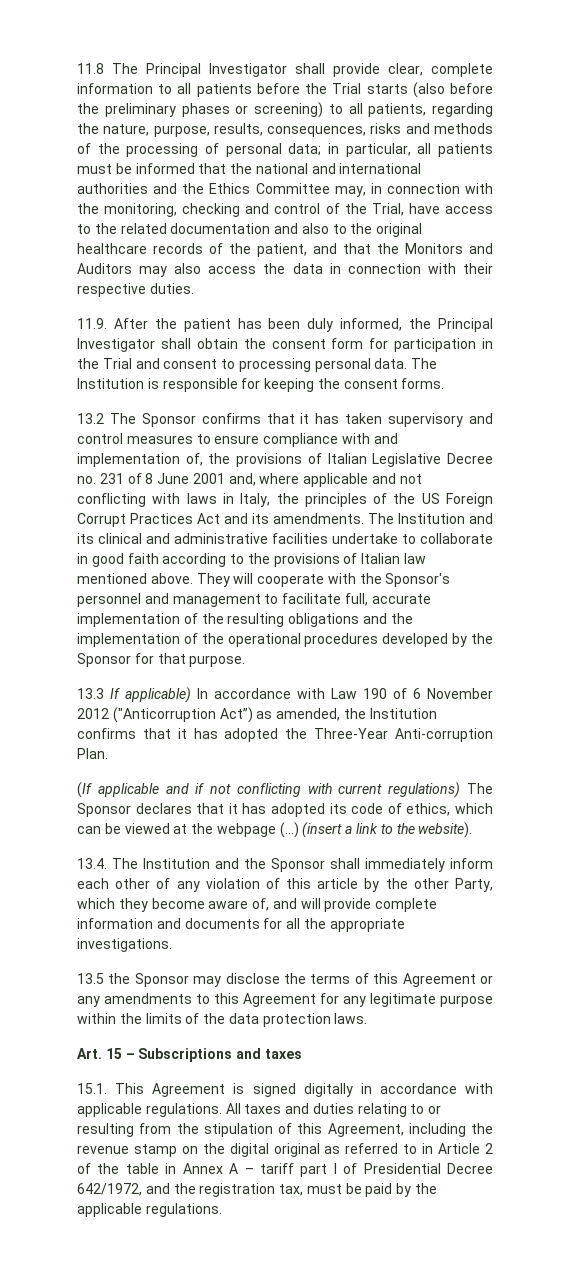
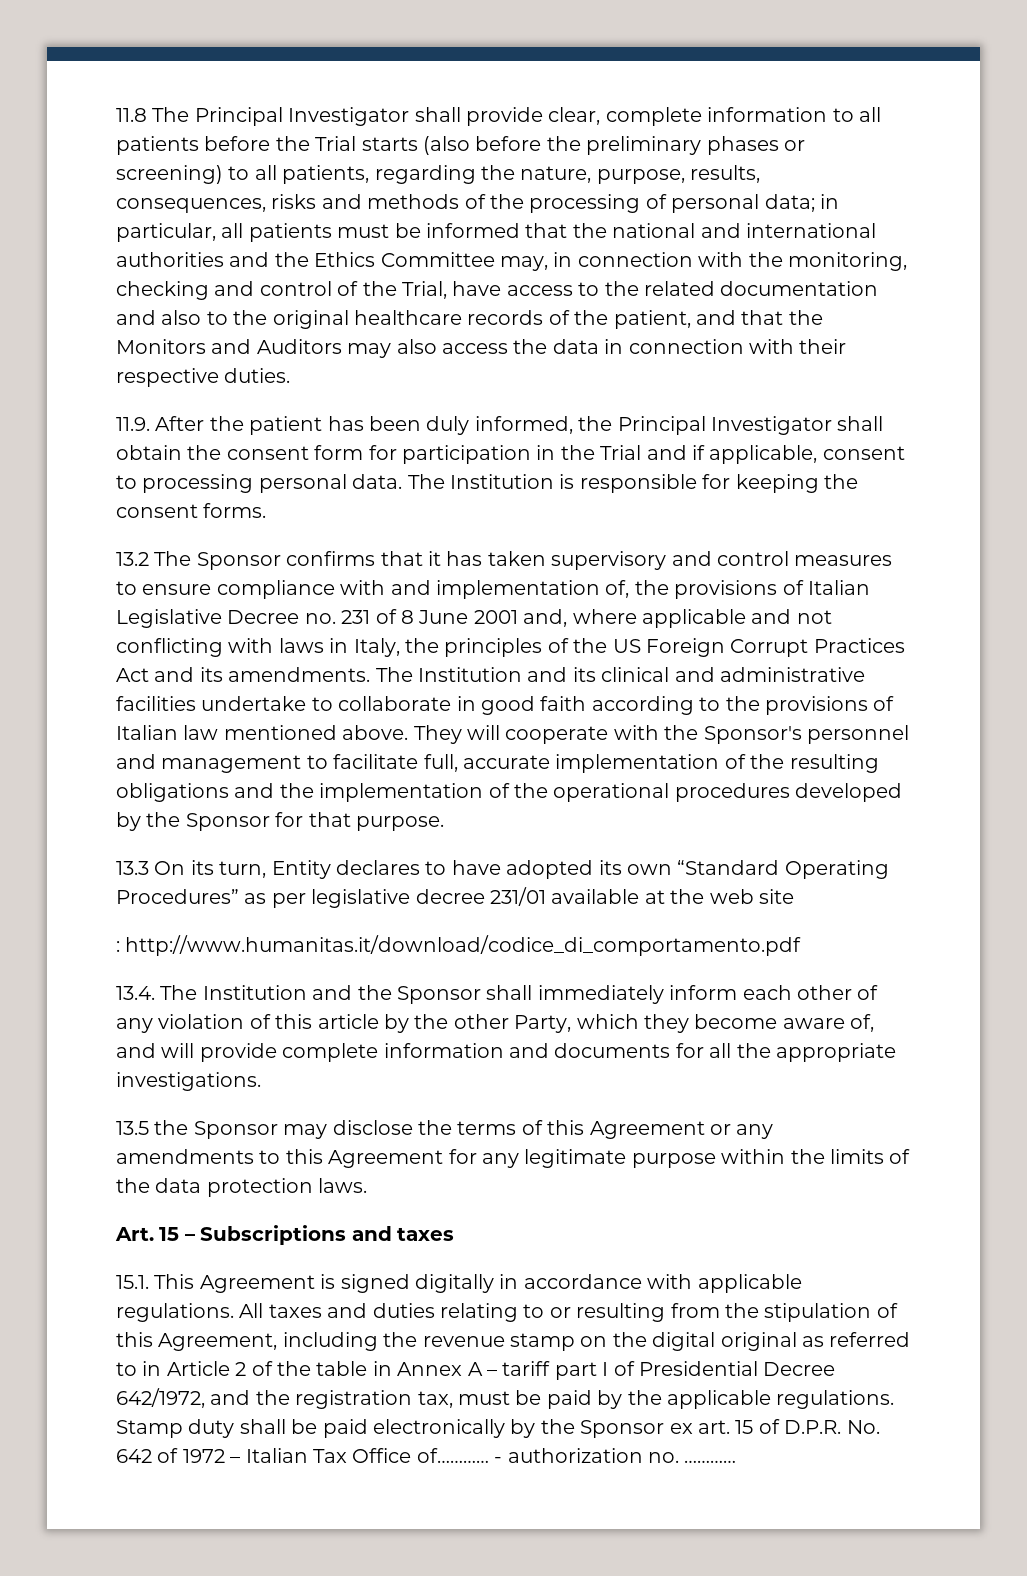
- 11.9. After the patient has been duly informed, the Principal Investigator shall obtain the consent form for participation in the Trial and consent to processing personal data.
+ 11.9. After the patient has been duly informed, the Principal Investigator shall obtain the consent form for participation in the Trial and if applicable, consent to processing personal data.
- 13.3 If applicable) In accordance with Law 190 of 6 November 2012 ("Anticorruption Act”) as amended, the Institution confirms that it has adopted the Three-Year Anti-corruption Plan.
- (If applicable and if not conflicting with current regulations) The Sponsor declares that it has adopted its code of ethics, which can be viewed at the webpage (…) (insert a link to the website).
+ 13.3 On its turn, Entity declares to have adopted its own “Standard Operating Procedures” as per legislative decree 231/01 available at the web site
+ : http://www.humanitas.it/download/codice_di_comportamento.pdf
+ Stamp duty shall be paid electronically by the Sponsor ex art. 15 of D.P.R. No. 642 of 1972 – Italian Tax Office of………… - authorization no. …………

